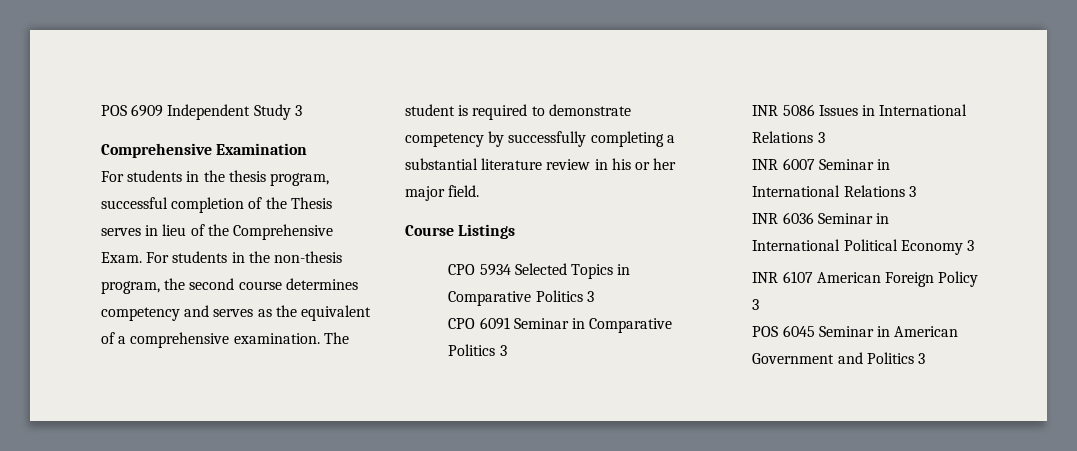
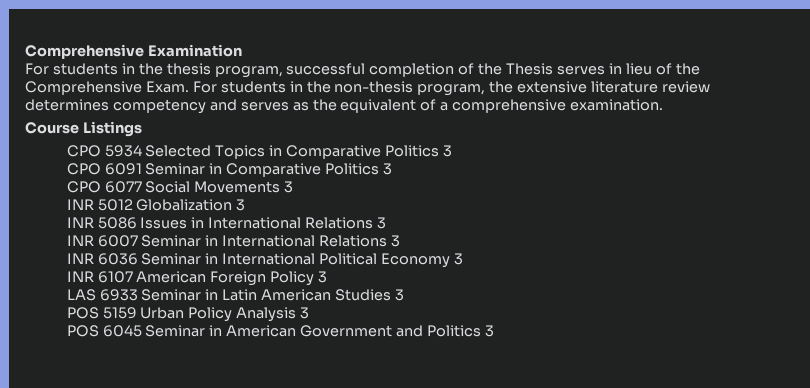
- POS 6909 Independent Study 3
- For students in the non-thesis program, the second course determines competency and serves as the equivalent of a comprehensive examination. The student is required to demonstrate competency by successfully completing a substantial literature review in his or her major field.
+ For students in the non-thesis program, the extensive literature review determines competency and serves as the equivalent of a comprehensive examination.
+ CPO 6077 Social Movements 3
+ INR 5012 Globalization 3
+ LAS 6933 Seminar in Latin American Studies 3
+ POS 5159 Urban Policy Analysis 3

